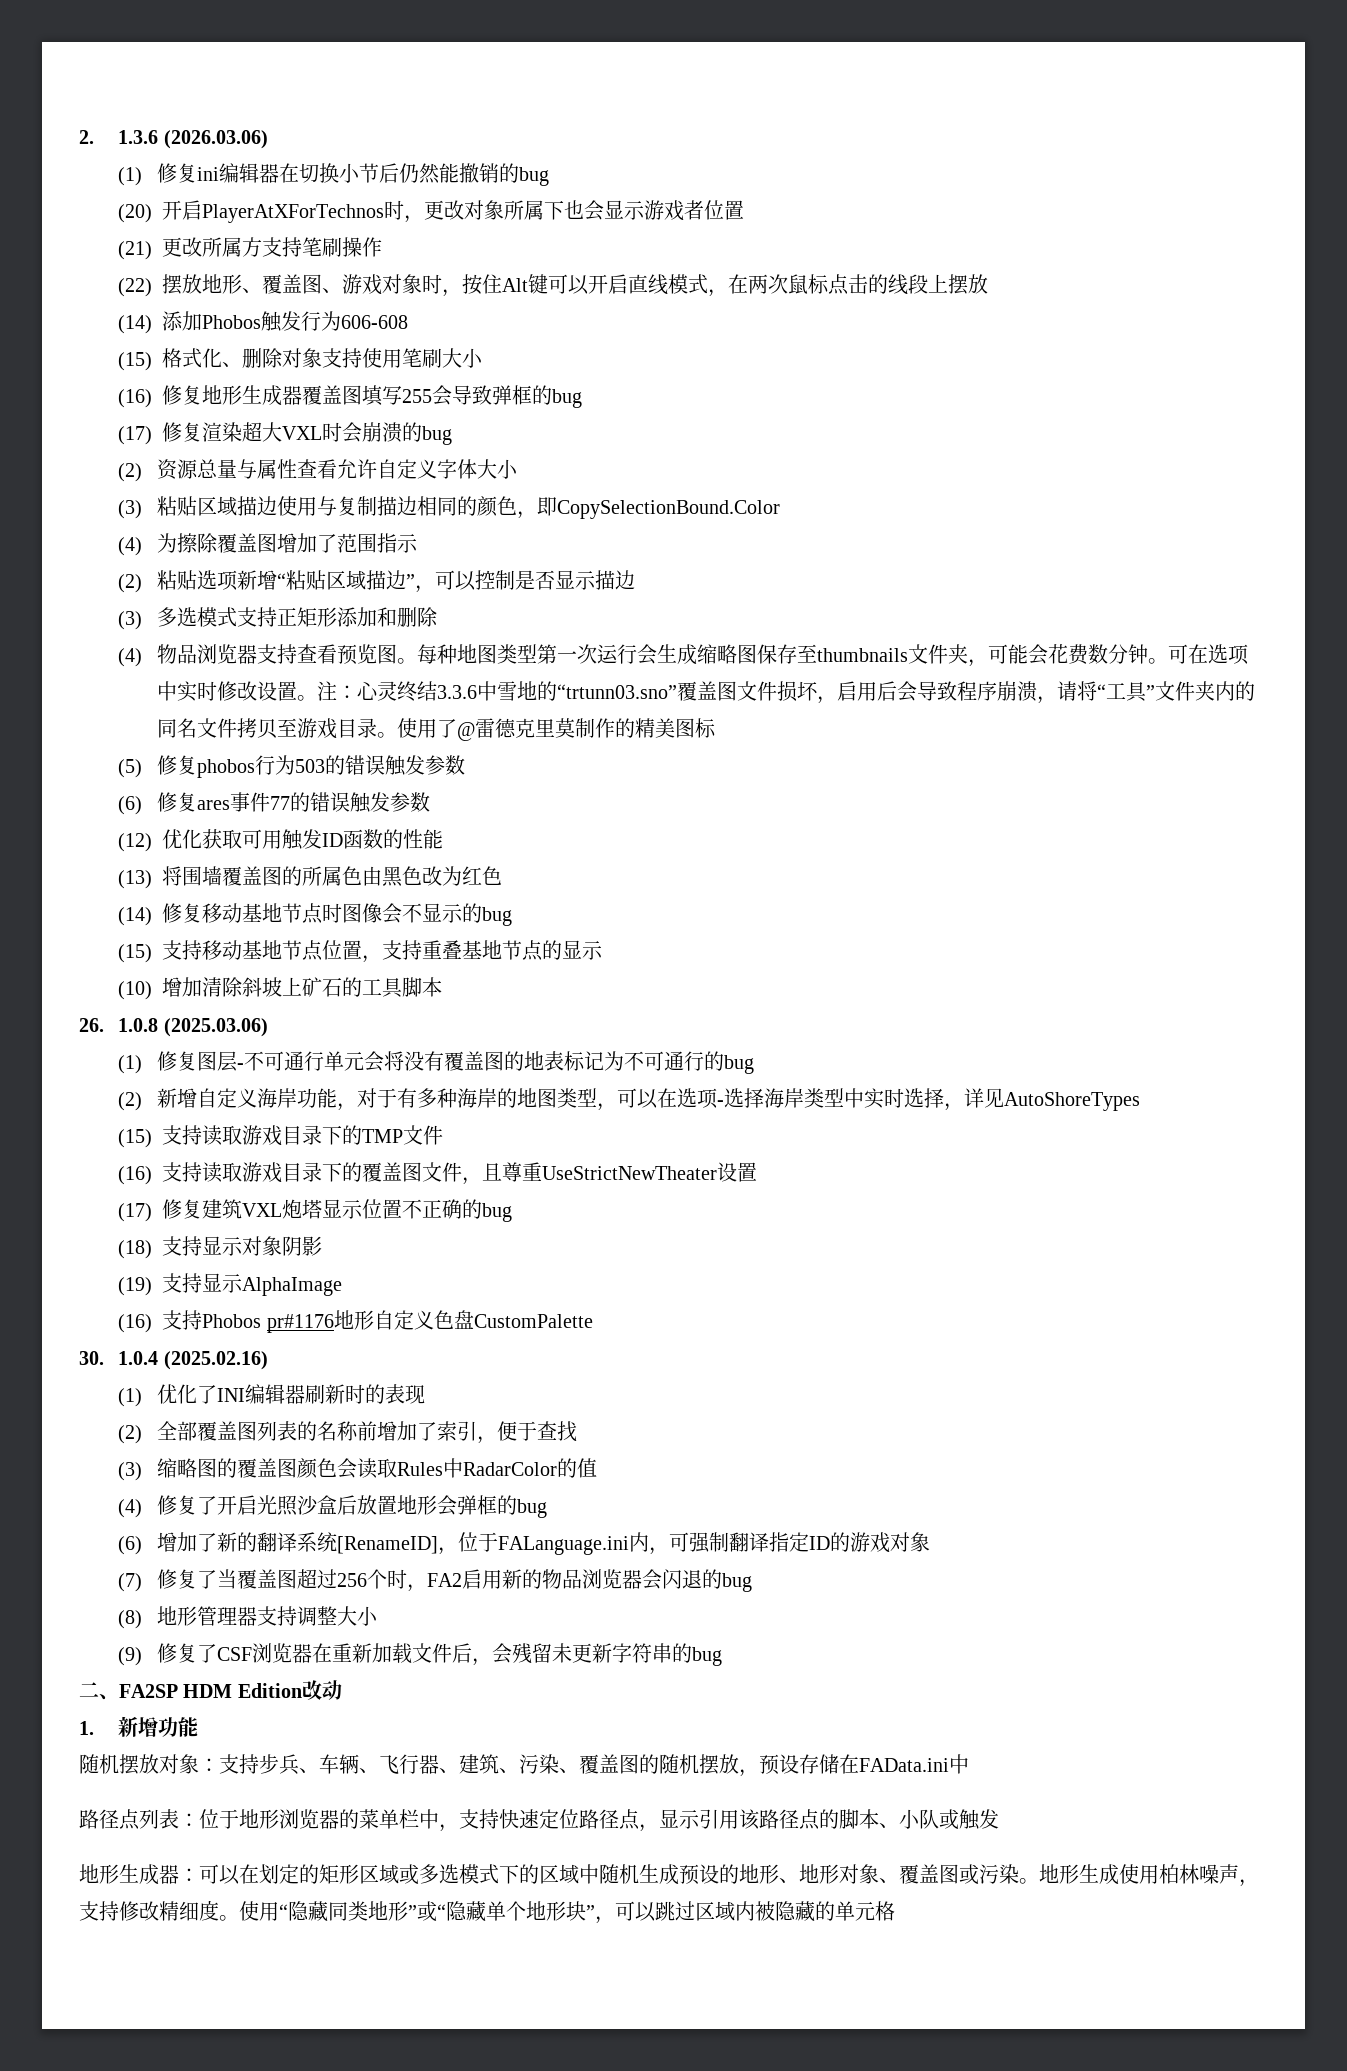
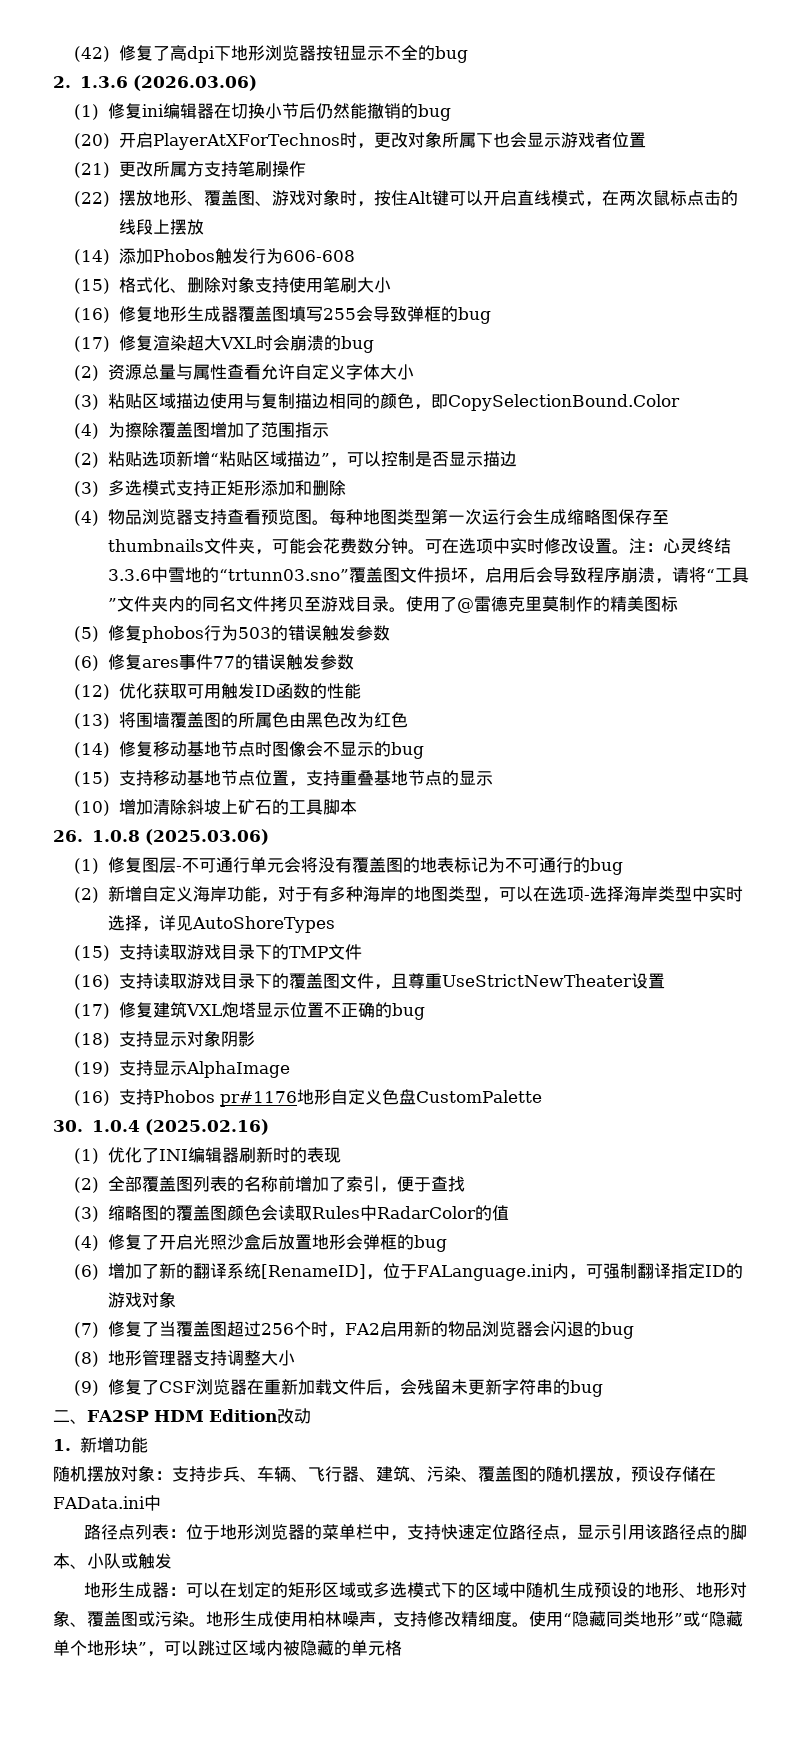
+ (42)修复了高dpi下地形浏览器按钮显示不全的bug

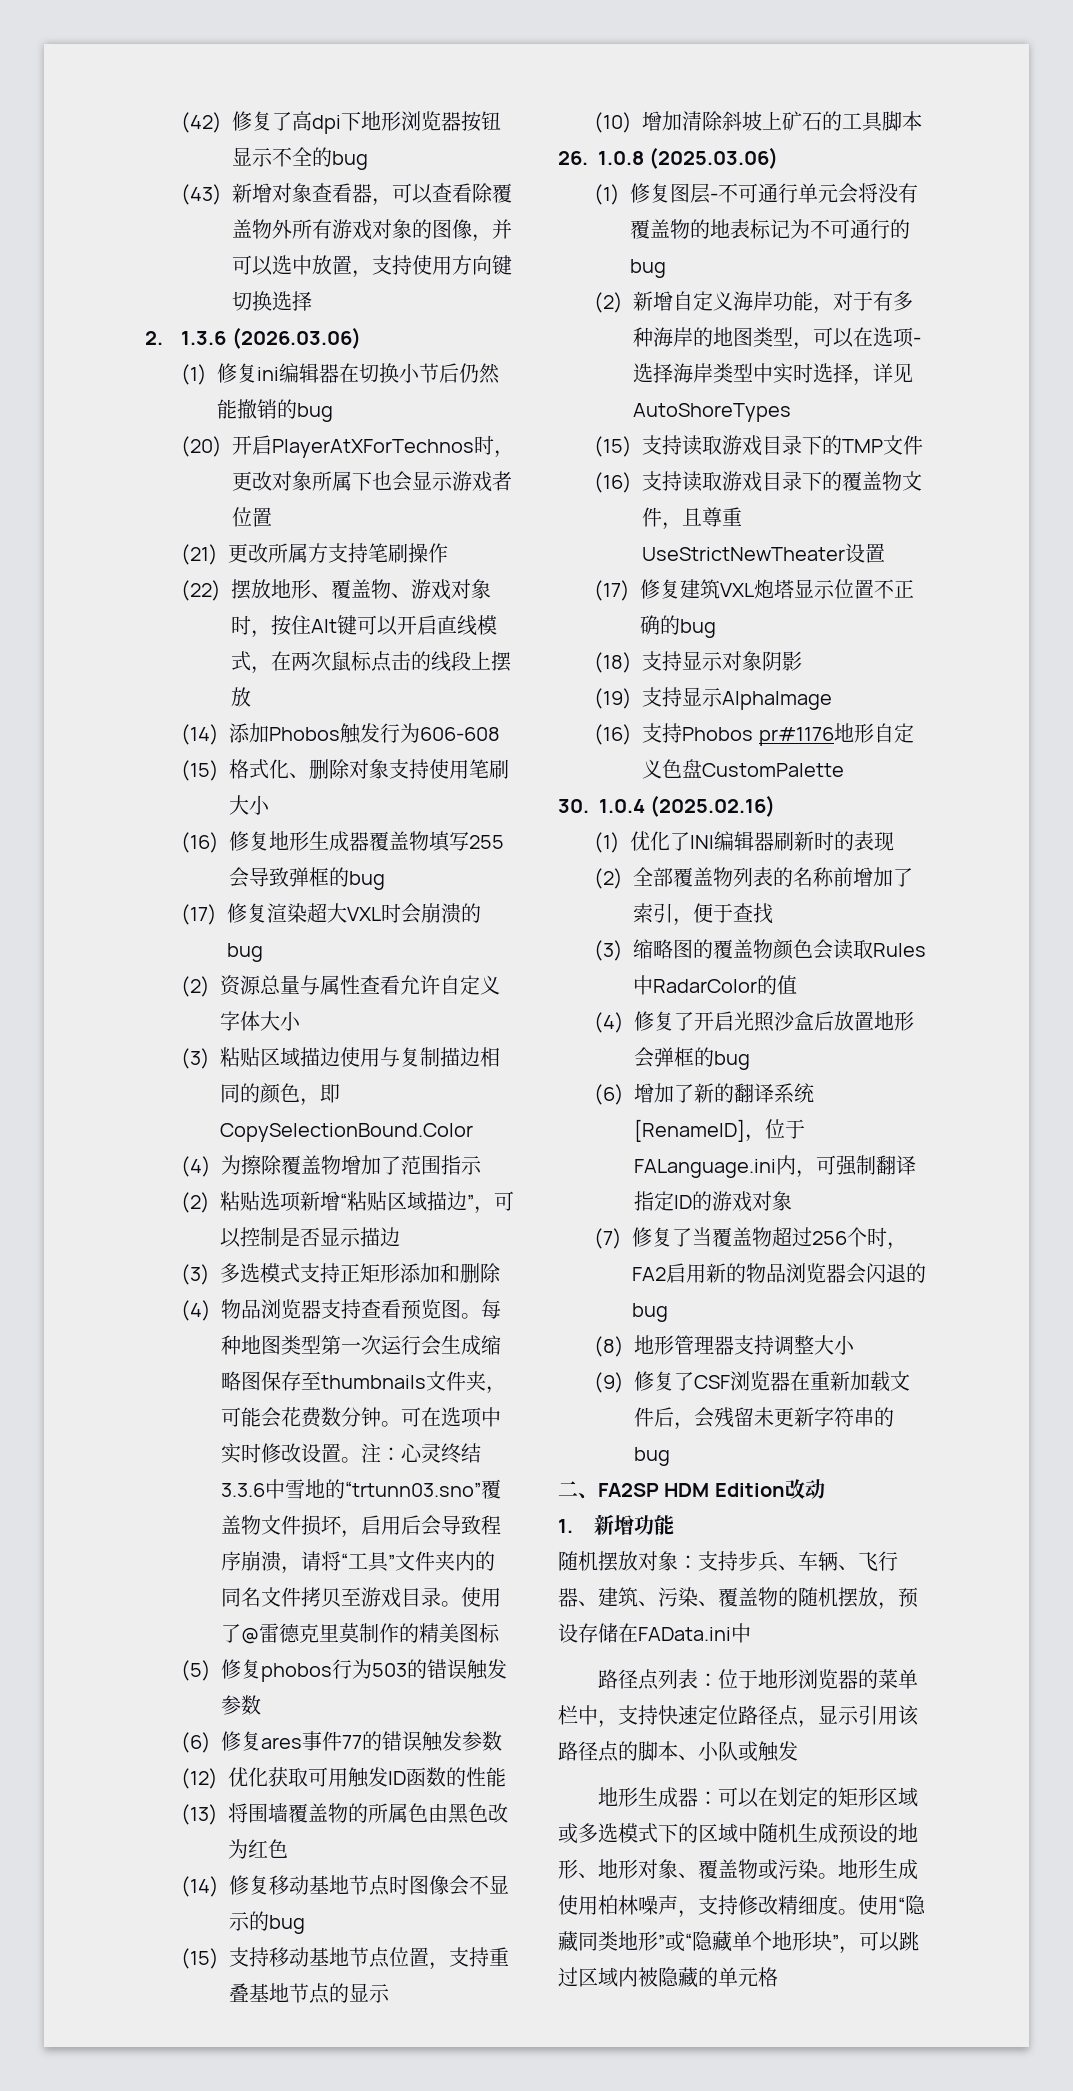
+ (43)新增对象查看器，可以查看除覆盖物外所有游戏对象的图像，并可以选中放置，支持使用方向键切换选择
- (22)摆放地形、覆盖图、游戏对象时，按住Alt键可以开启直线模式，在两次鼠标点击的线段上摆放
+ (22)摆放地形、覆盖物、游戏对象时，按住Alt键可以开启直线模式，在两次鼠标点击的线段上摆放
- (16)修复地形生成器覆盖图填写255会导致弹框的bug
+ (16)修复地形生成器覆盖物填写255会导致弹框的bug
- (4)为擦除覆盖图增加了范围指示
+ (4)为擦除覆盖物增加了范围指示
- 注：心灵终结3.3.6中雪地的“trtunn03.sno”覆盖图文件损坏，启用后会导致程序崩溃，请将“工具”文件夹内的同名文件拷贝至游戏目录。
+ 注：心灵终结3.3.6中雪地的“trtunn03.sno”覆盖物文件损坏，启用后会导致程序崩溃，请将“工具”文件夹内的同名文件拷贝至游戏目录。
- (13)将围墙覆盖图的所属色由黑色改为红色
+ (13)将围墙覆盖物的所属色由黑色改为红色
- (1)修复图层-不可通行单元会将没有覆盖图的地表标记为不可通行的bug
+ (1)修复图层-不可通行单元会将没有覆盖物的地表标记为不可通行的bug
- (16)支持读取游戏目录下的覆盖图文件，且尊重UseStrictNewTheater设置
+ (16)支持读取游戏目录下的覆盖物文件，且尊重UseStrictNewTheater设置
- (2)全部覆盖图列表的名称前增加了索引，便于查找
+ (2)全部覆盖物列表的名称前增加了索引，便于查找
- (3)缩略图的覆盖图颜色会读取Rules中RadarColor的值
+ (3)缩略图的覆盖物颜色会读取Rules中RadarColor的值
- (7)修复了当覆盖图超过256个时，FA2启用新的物品浏览器会闪退的bug
+ (7)修复了当覆盖物超过256个时，FA2启用新的物品浏览器会闪退的bug
- 随机摆放对象：支持步兵、车辆、飞行器、建筑、污染、覆盖图的随机摆放，预设存储在FAData.ini中
+ 随机摆放对象：支持步兵、车辆、飞行器、建筑、污染、覆盖物的随机摆放，预设存储在FAData.ini中
- 地形生成器：可以在划定的矩形区域或多选模式下的区域中随机生成预设的地形、地形对象、覆盖图或污染。
+ 地形生成器：可以在划定的矩形区域或多选模式下的区域中随机生成预设的地形、地形对象、覆盖物或污染。

